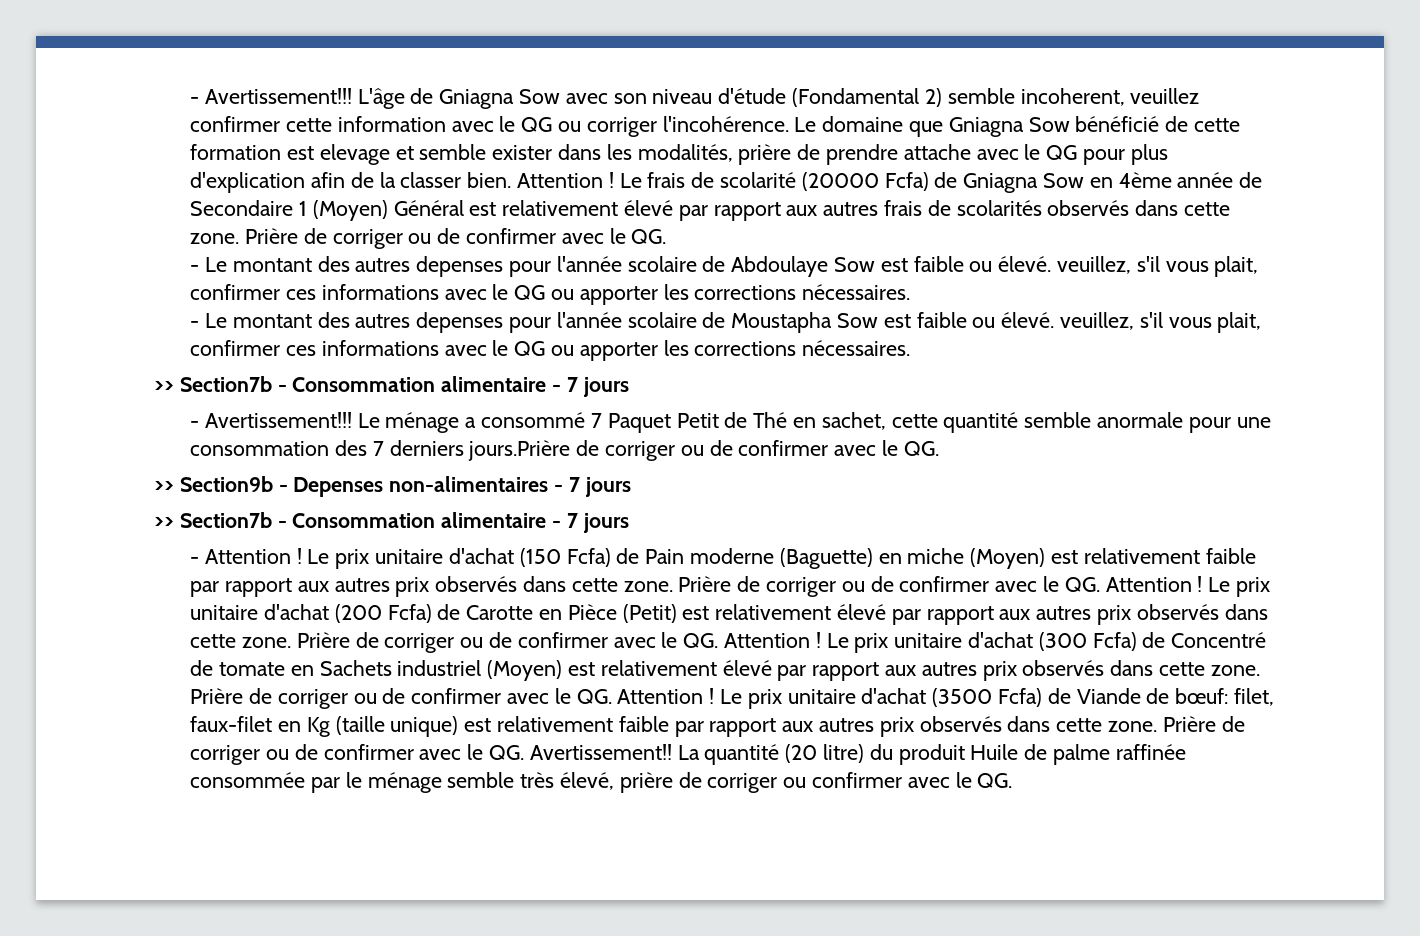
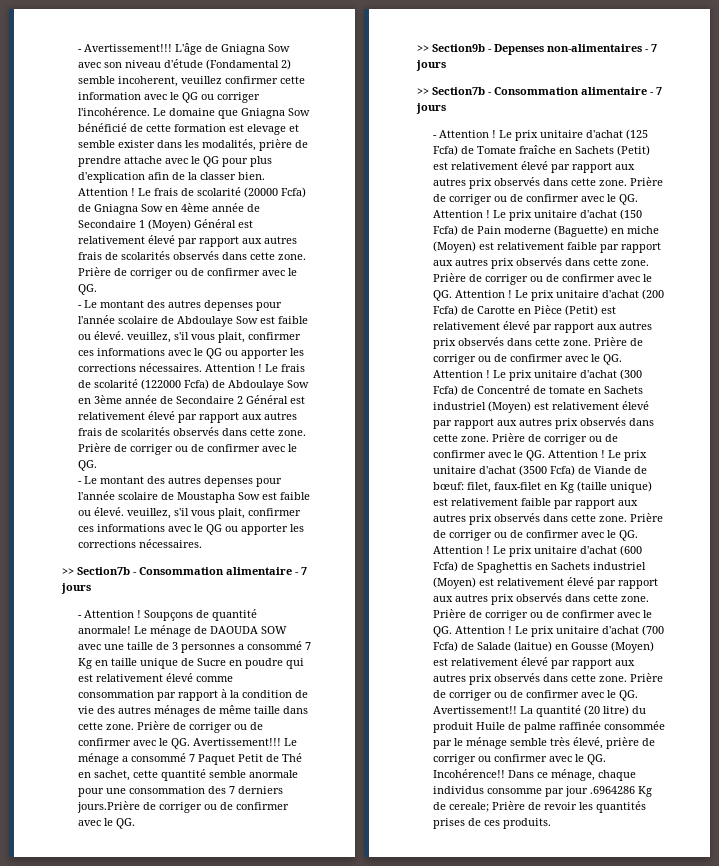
+ Attention ! Le frais de scolarité (122000 Fcfa) de Abdoulaye Sow en 3ème année de Secondaire 2 Général est relativement élevé par rapport aux autres frais de scolarités observés dans cette zone. Prière de corriger ou de confirmer avec le QG.
  - Le montant des autres depenses pour l'année scolaire de Moustapha Sow est faible ou élevé. veuillez, s'il vous plait, confirmer ces informations avec le QG ou apporter les corrections nécessaires.
  >> Section7b - Consommation alimentaire - 7 jours
- - Avertissement!!!
+ - Attention ! Soupçons de quantité anormale! Le ménage de DAOUDA SOW avec une taille de 3 personnes a consommé 7 Kg en taille unique de Sucre en poudre qui est relativement élevé comme consommation par rapport à la condition de vie des autres ménages de même taille dans cette zone. Prière de corriger ou de confirmer avec le QG. Avertissement!!!
- Le prix unitaire d'achat (150 Fcfa) de Pain moderne (Baguette) en miche (Moyen) est relativement faible par rapport aux autres prix observés dans cette zone.
+ Le prix unitaire d'achat (125 Fcfa) de Tomate fraîche en Sachets (Petit) est relativement élevé par rapport aux autres prix observés dans cette zone. Prière de corriger ou de confirmer avec le QG. Attention ! Le prix unitaire d'achat (150 Fcfa) de Pain moderne (Baguette) en miche (Moyen) est relativement faible par rapport aux autres prix observés dans cette zone.
- Prière de corriger ou de confirmer avec le QG. Avertissement!!
+ Prière de corriger ou de confirmer avec le QG. Attention ! Le prix unitaire d'achat (600 Fcfa) de Spaghettis en Sachets industriel (Moyen) est relativement élevé par rapport aux autres prix observés dans cette zone. Prière de corriger ou de confirmer avec le QG. Attention ! Le prix unitaire d'achat (700 Fcfa) de Salade (laitue) en Gousse (Moyen) est relativement élevé par rapport aux autres prix observés dans cette zone. Prière de corriger ou de confirmer avec le QG. Avertissement!!
- La quantité (20 litre) du produit Huile de palme raffinée consommée par le ménage semble très élevé, prière de corriger ou confirmer avec le QG.
+ La quantité (20 litre) du produit Huile de palme raffinée consommée par le ménage semble très élevé, prière de corriger ou confirmer avec le QG. Incohérence!! Dans ce ménage, chaque individus consomme par jour .6964286 Kg de cereale; Prière de revoir les quantités prises de ces produits.

